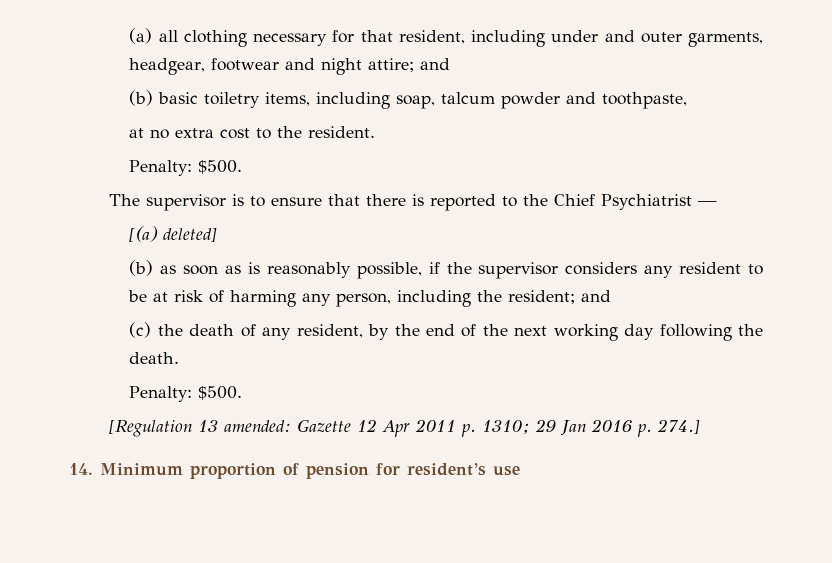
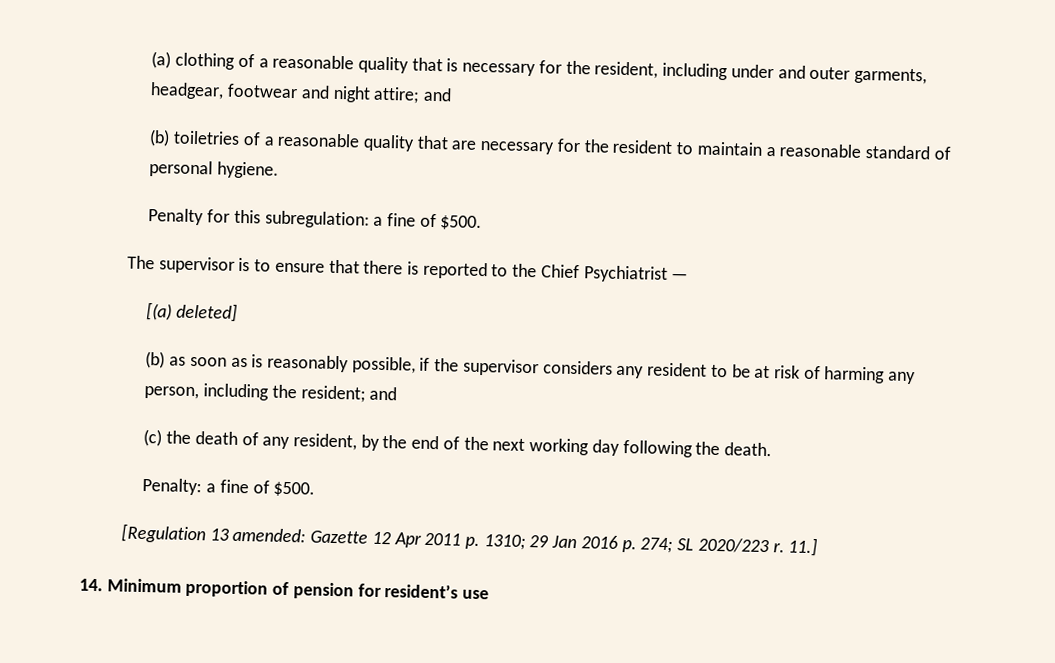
- (a) all clothing necessary for that resident, including under and outer garments, headgear, footwear and night attire; and
+ (a) clothing of a reasonable quality that is necessary for the resident, including under and outer garments, headgear, footwear and night attire; and
- (b) basic toiletry items, including soap, talcum powder and toothpaste,
- at no extra cost to the resident.
- Penalty: $500.
+ (b) toiletries of a reasonable quality that are necessary for the resident to maintain a reasonable standard of personal hygiene.
+ Penalty for this subregulation: a fine of $500.
  (c) the death of any resident, by the end of the next working day following the death.
- Penalty: $500.
+ Penalty: a fine of $500.
- [Regulation 13 amended: Gazette 12 Apr 2011 p. 1310; 29 Jan 2016 p. 274.]
+ [Regulation 13 amended: Gazette 12 Apr 2011 p. 1310; 29 Jan 2016 p. 274; SL 2020/223 r. 11.]

